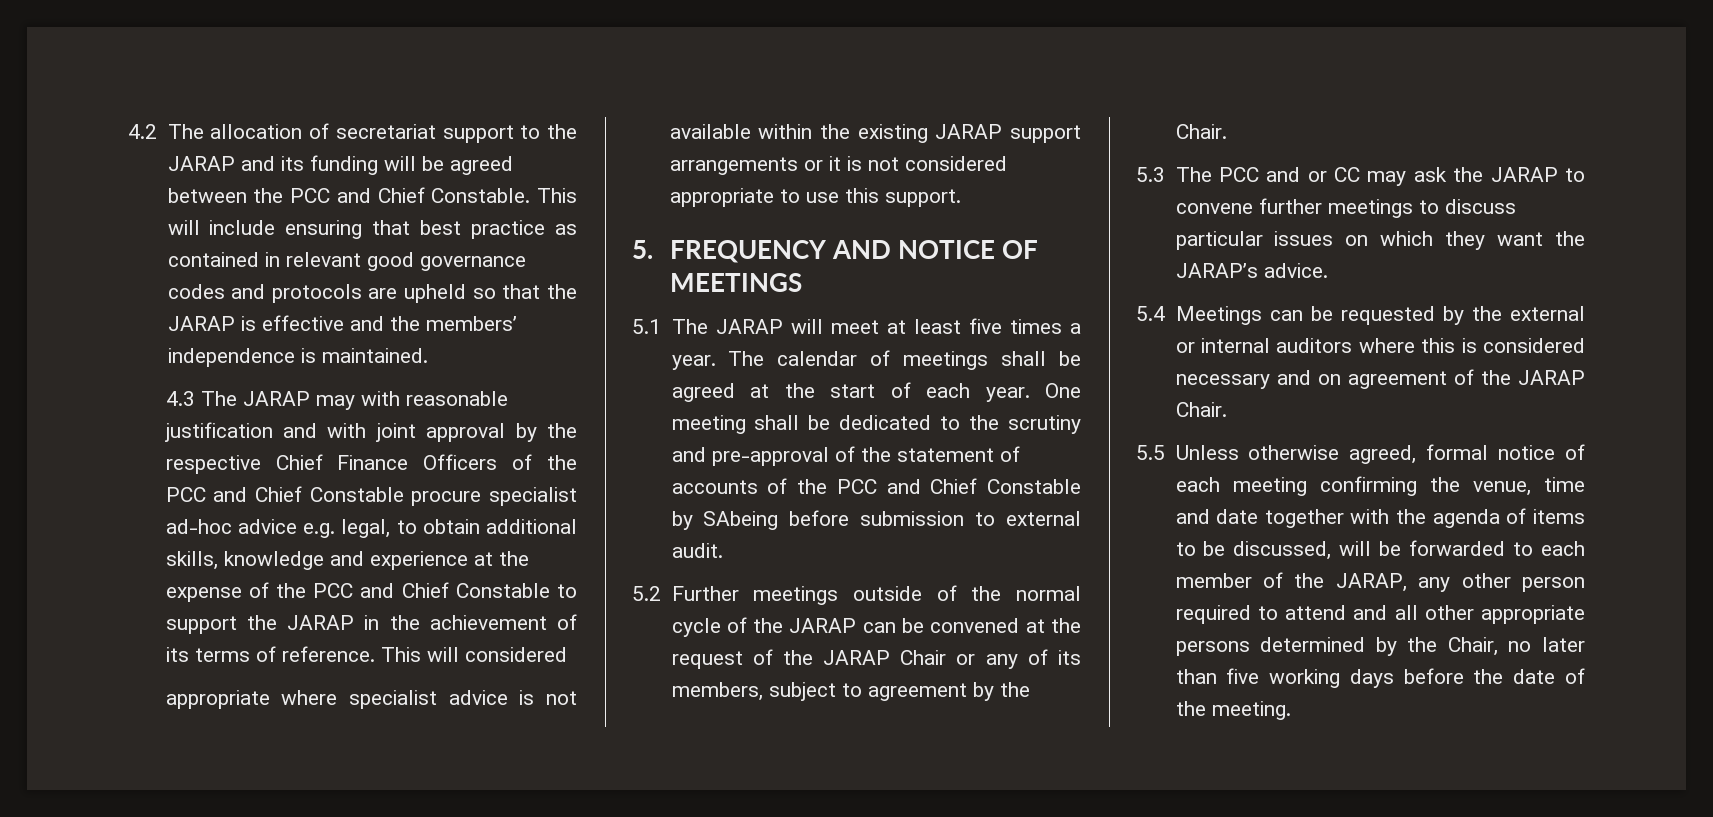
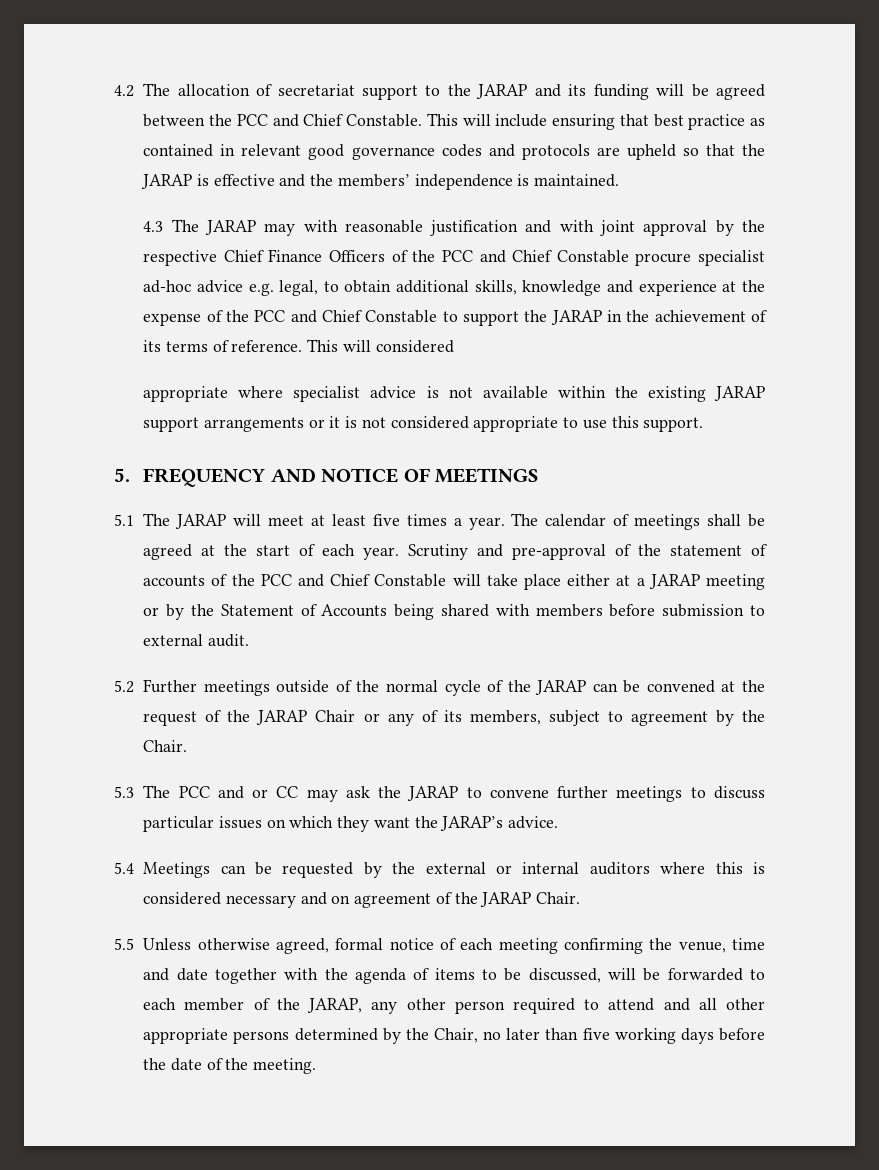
- One meeting shall be dedicated to the scrutiny and pre-approval of the statement of accounts of the PCC and Chief Constable by SAbeing before submission to external audit.
+ Scrutiny and pre-approval of the statement of accounts of the PCC and Chief Constable will take place either at a JARAP meeting or by the Statement of Accounts being shared with members before submission to external audit.

